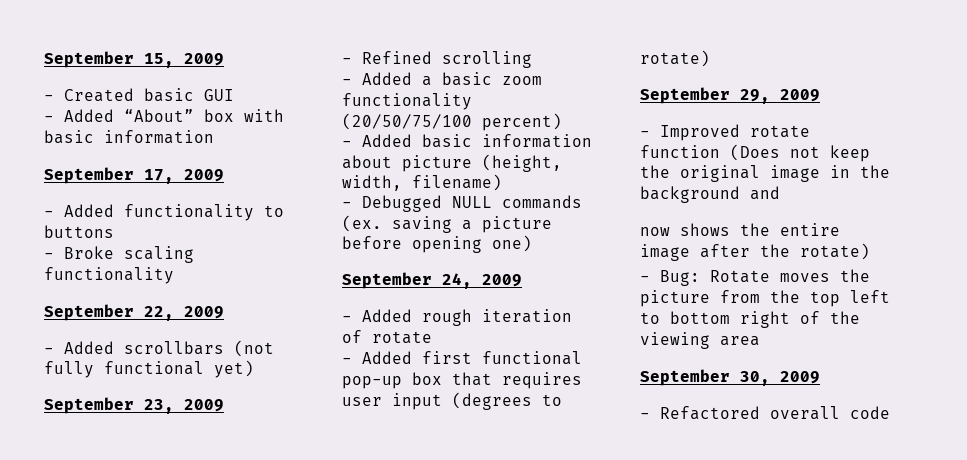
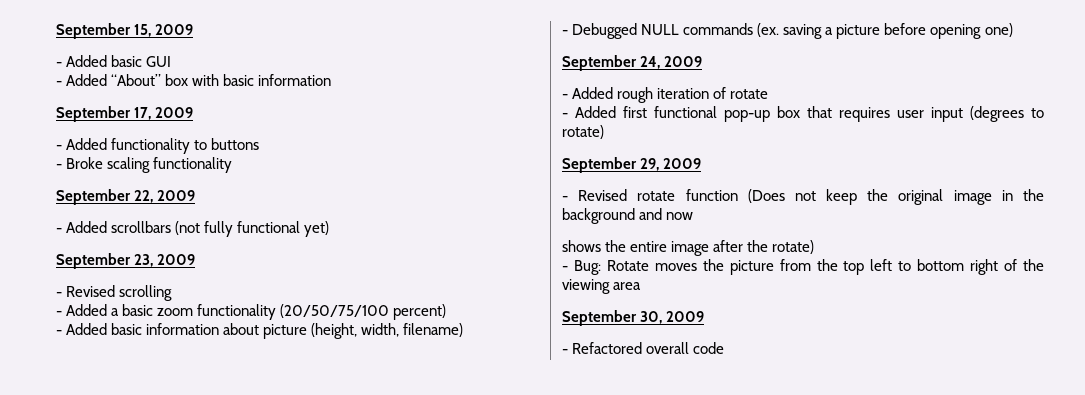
- - Created basic GUI
+ - Added basic GUI
- - Refined scrolling
+ - Revised scrolling
- - Improved rotate function (Does not keep the original image in the background and
- now shows the entire image after the rotate)
+ - Revised rotate function (Does not keep the original image in the background and now
+ shows the entire image after the rotate)

